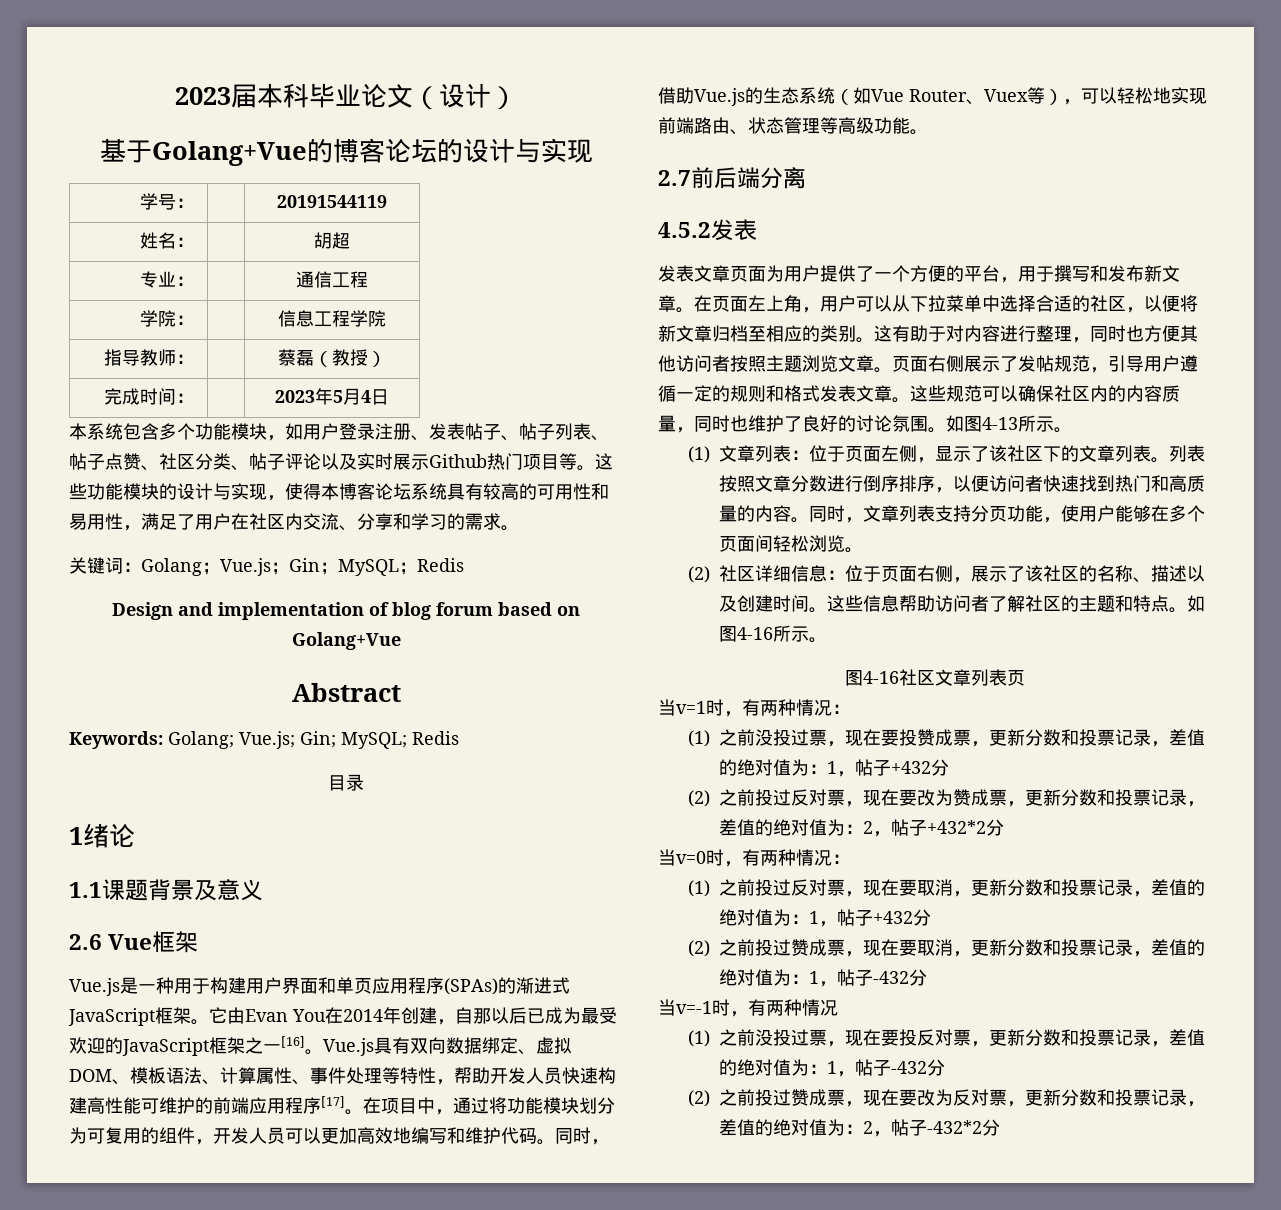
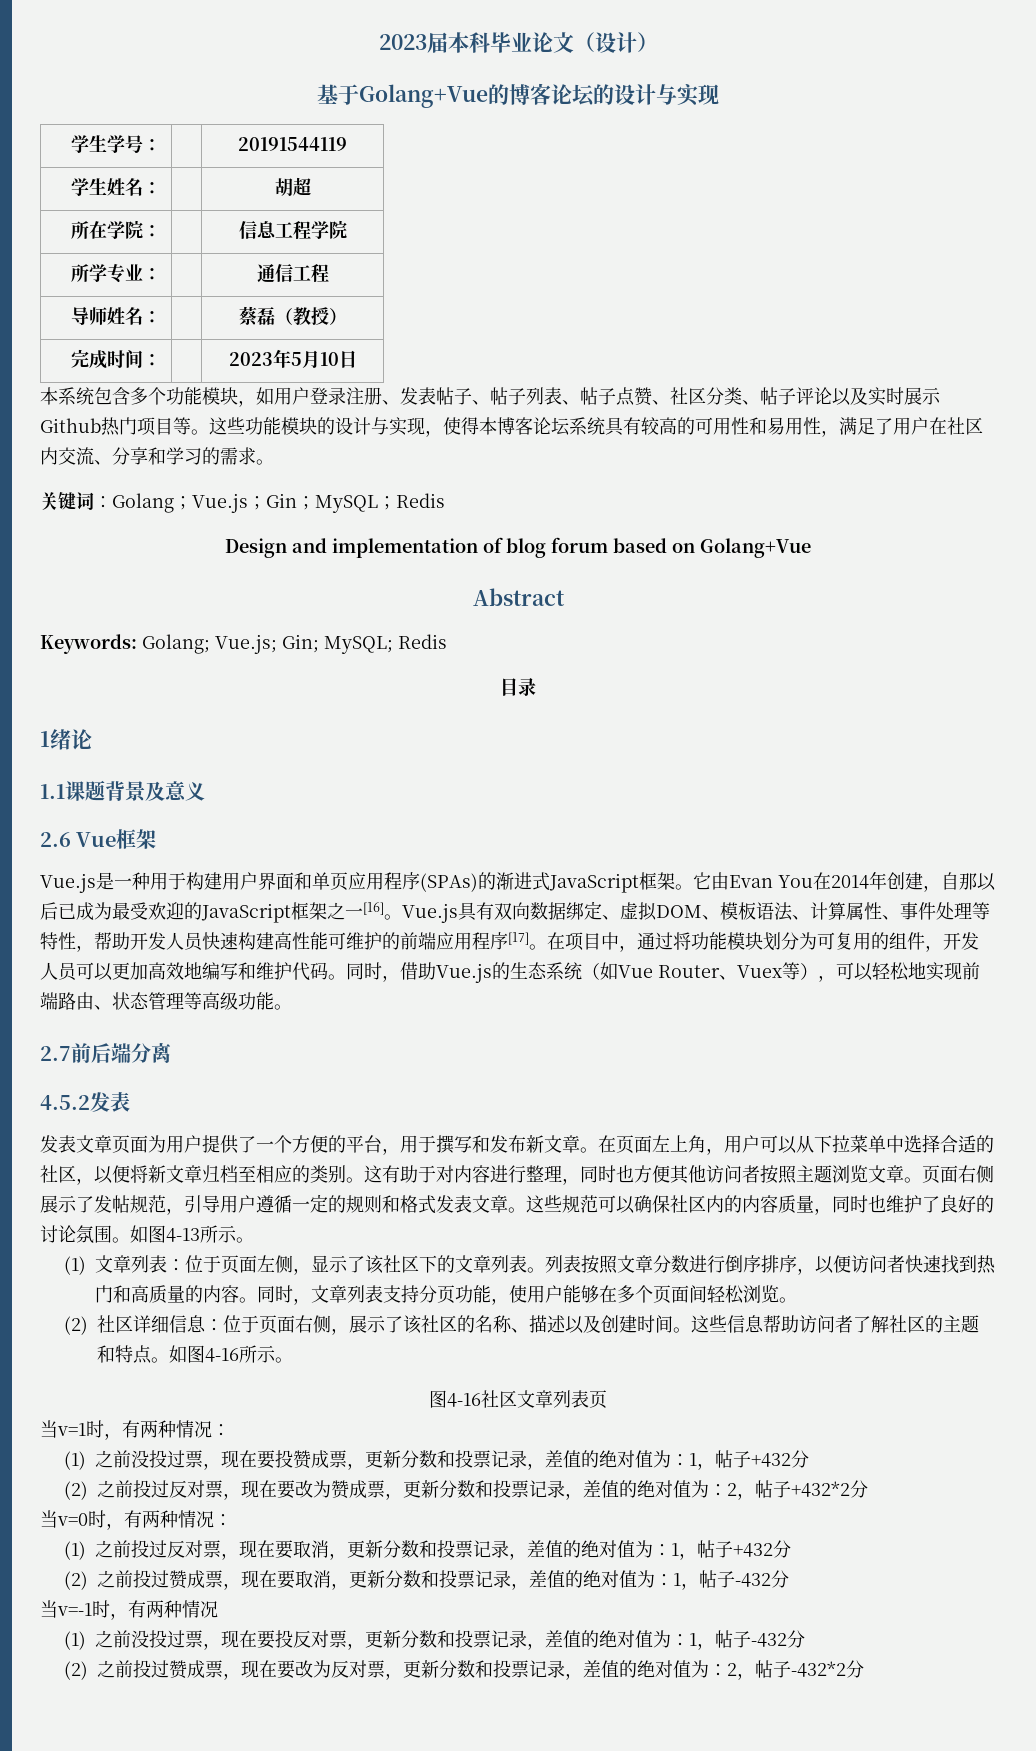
- 学号： | | 20191544119
+ 学生学号： | | 20191544119
- 姓名： | | 胡超
+ 学生姓名： | | 胡超
- 专业： | | 通信工程
- 学院： | | 信息工程学院
+ 所在学院： | | 信息工程学院
- 指导教师： | | 蔡磊（教授）
+ 所学专业： | | 通信工程
+ 导师姓名： | | 蔡磊（教授）
- 完成时间： | | 2023年5月4日
+ 完成时间： | | 2023年5月10日

